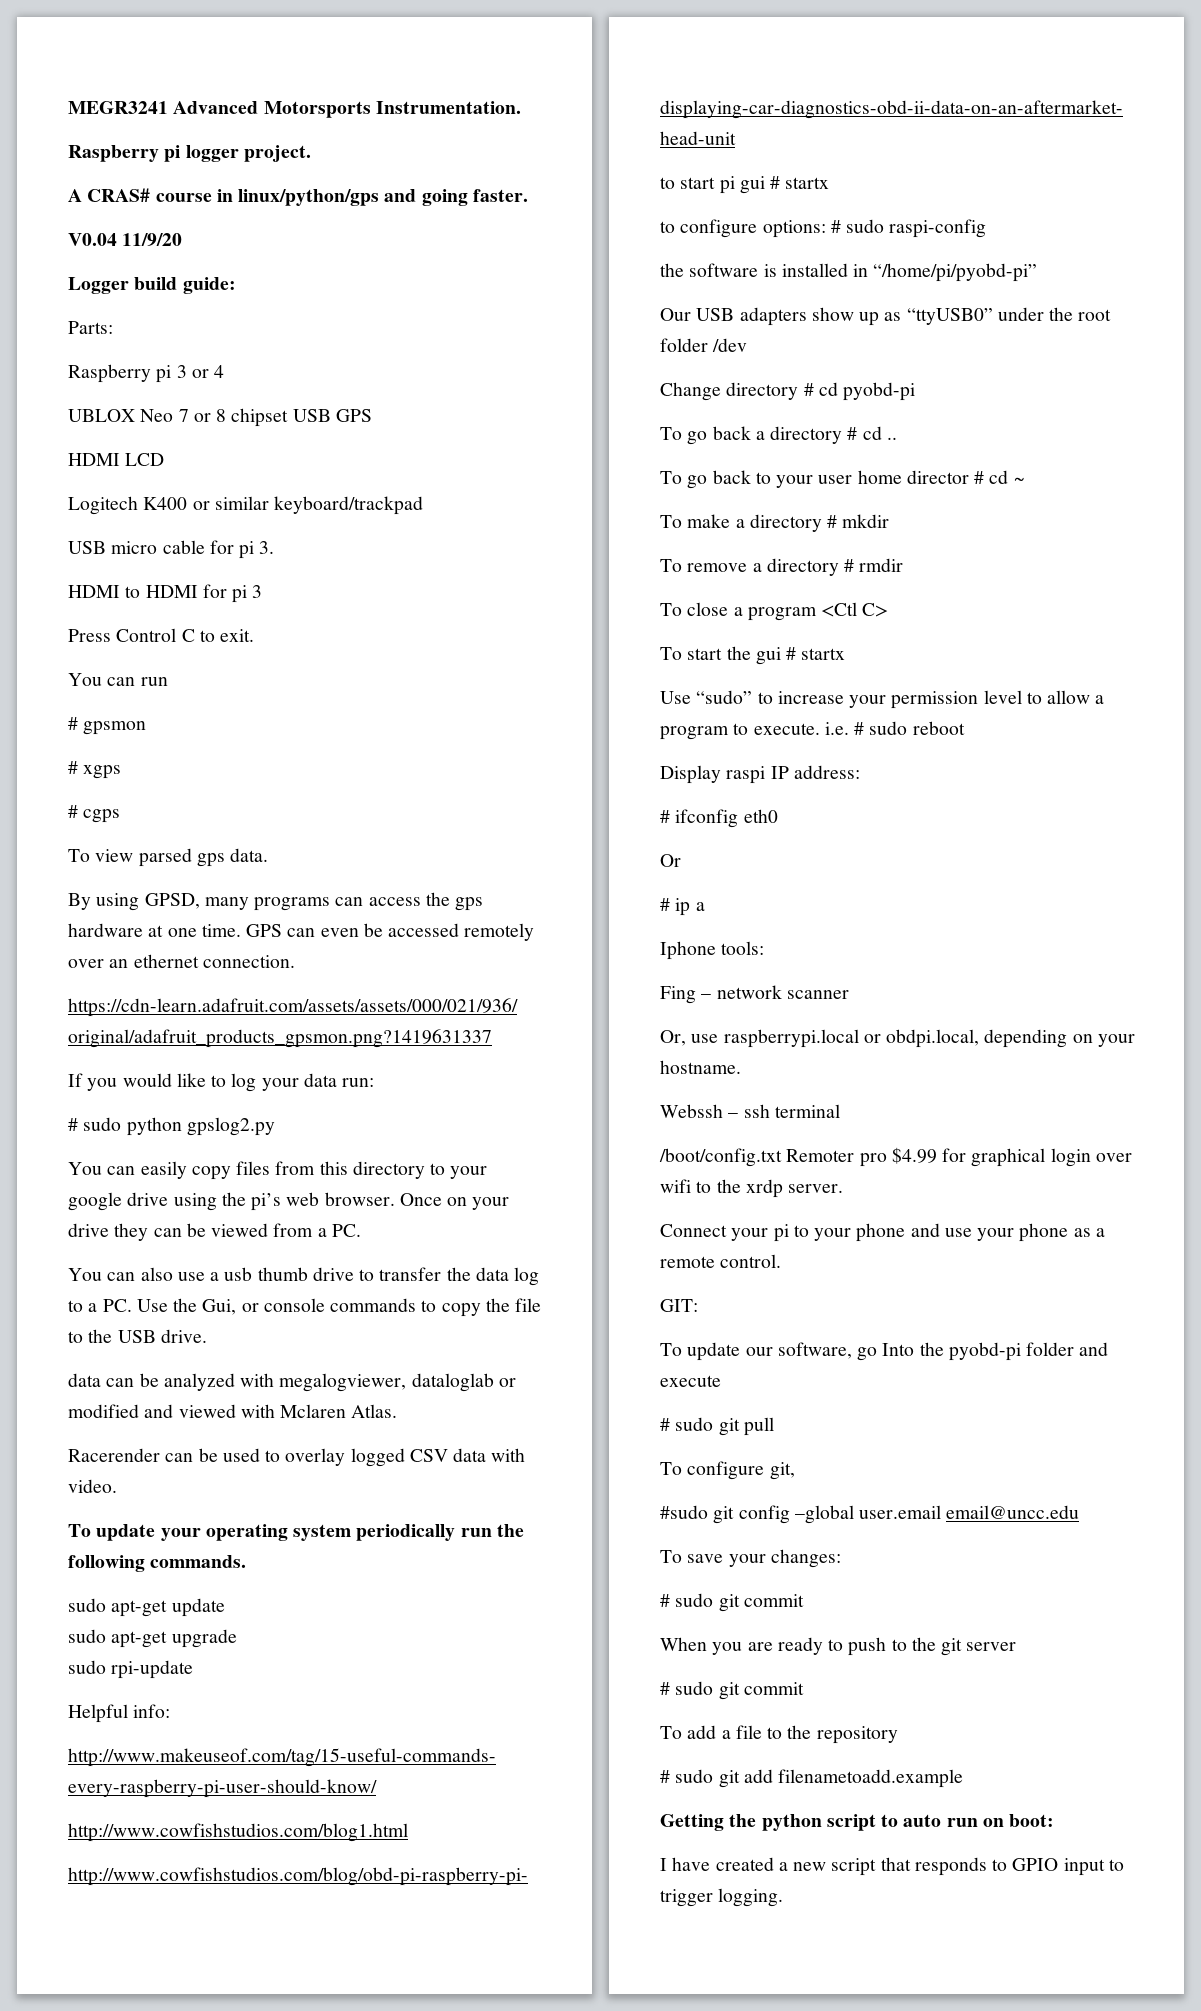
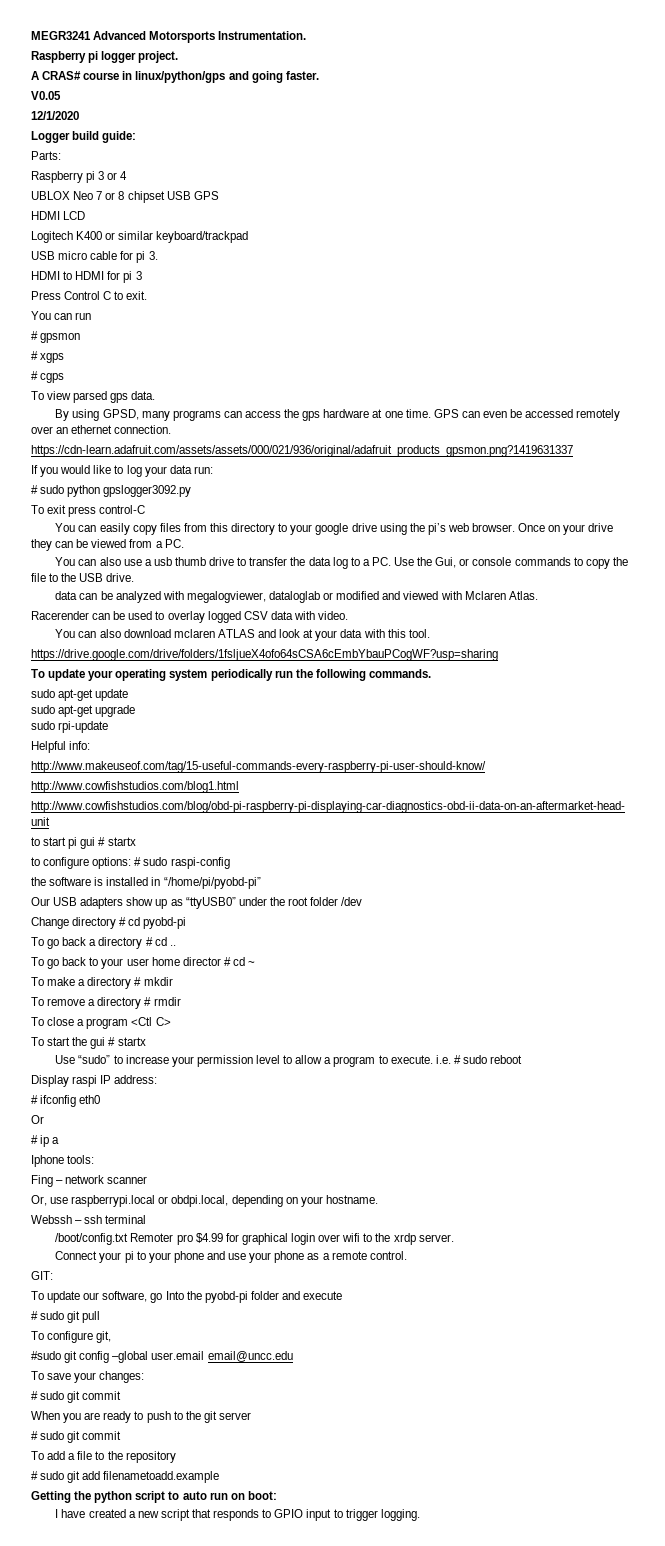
- V0.04 11/9/20
+ V0.05
+ 12/1/2020
- # sudo python gpslog2.py
+ # sudo python gpslogger3092.py
+ To exit press control-C
+ You can also download mclaren ATLAS and look at your data with this tool.
+ https://drive.google.com/drive/folders/1fsljueX4ofo64sCSA6cEmbYbauPCogWF?usp=sharing

